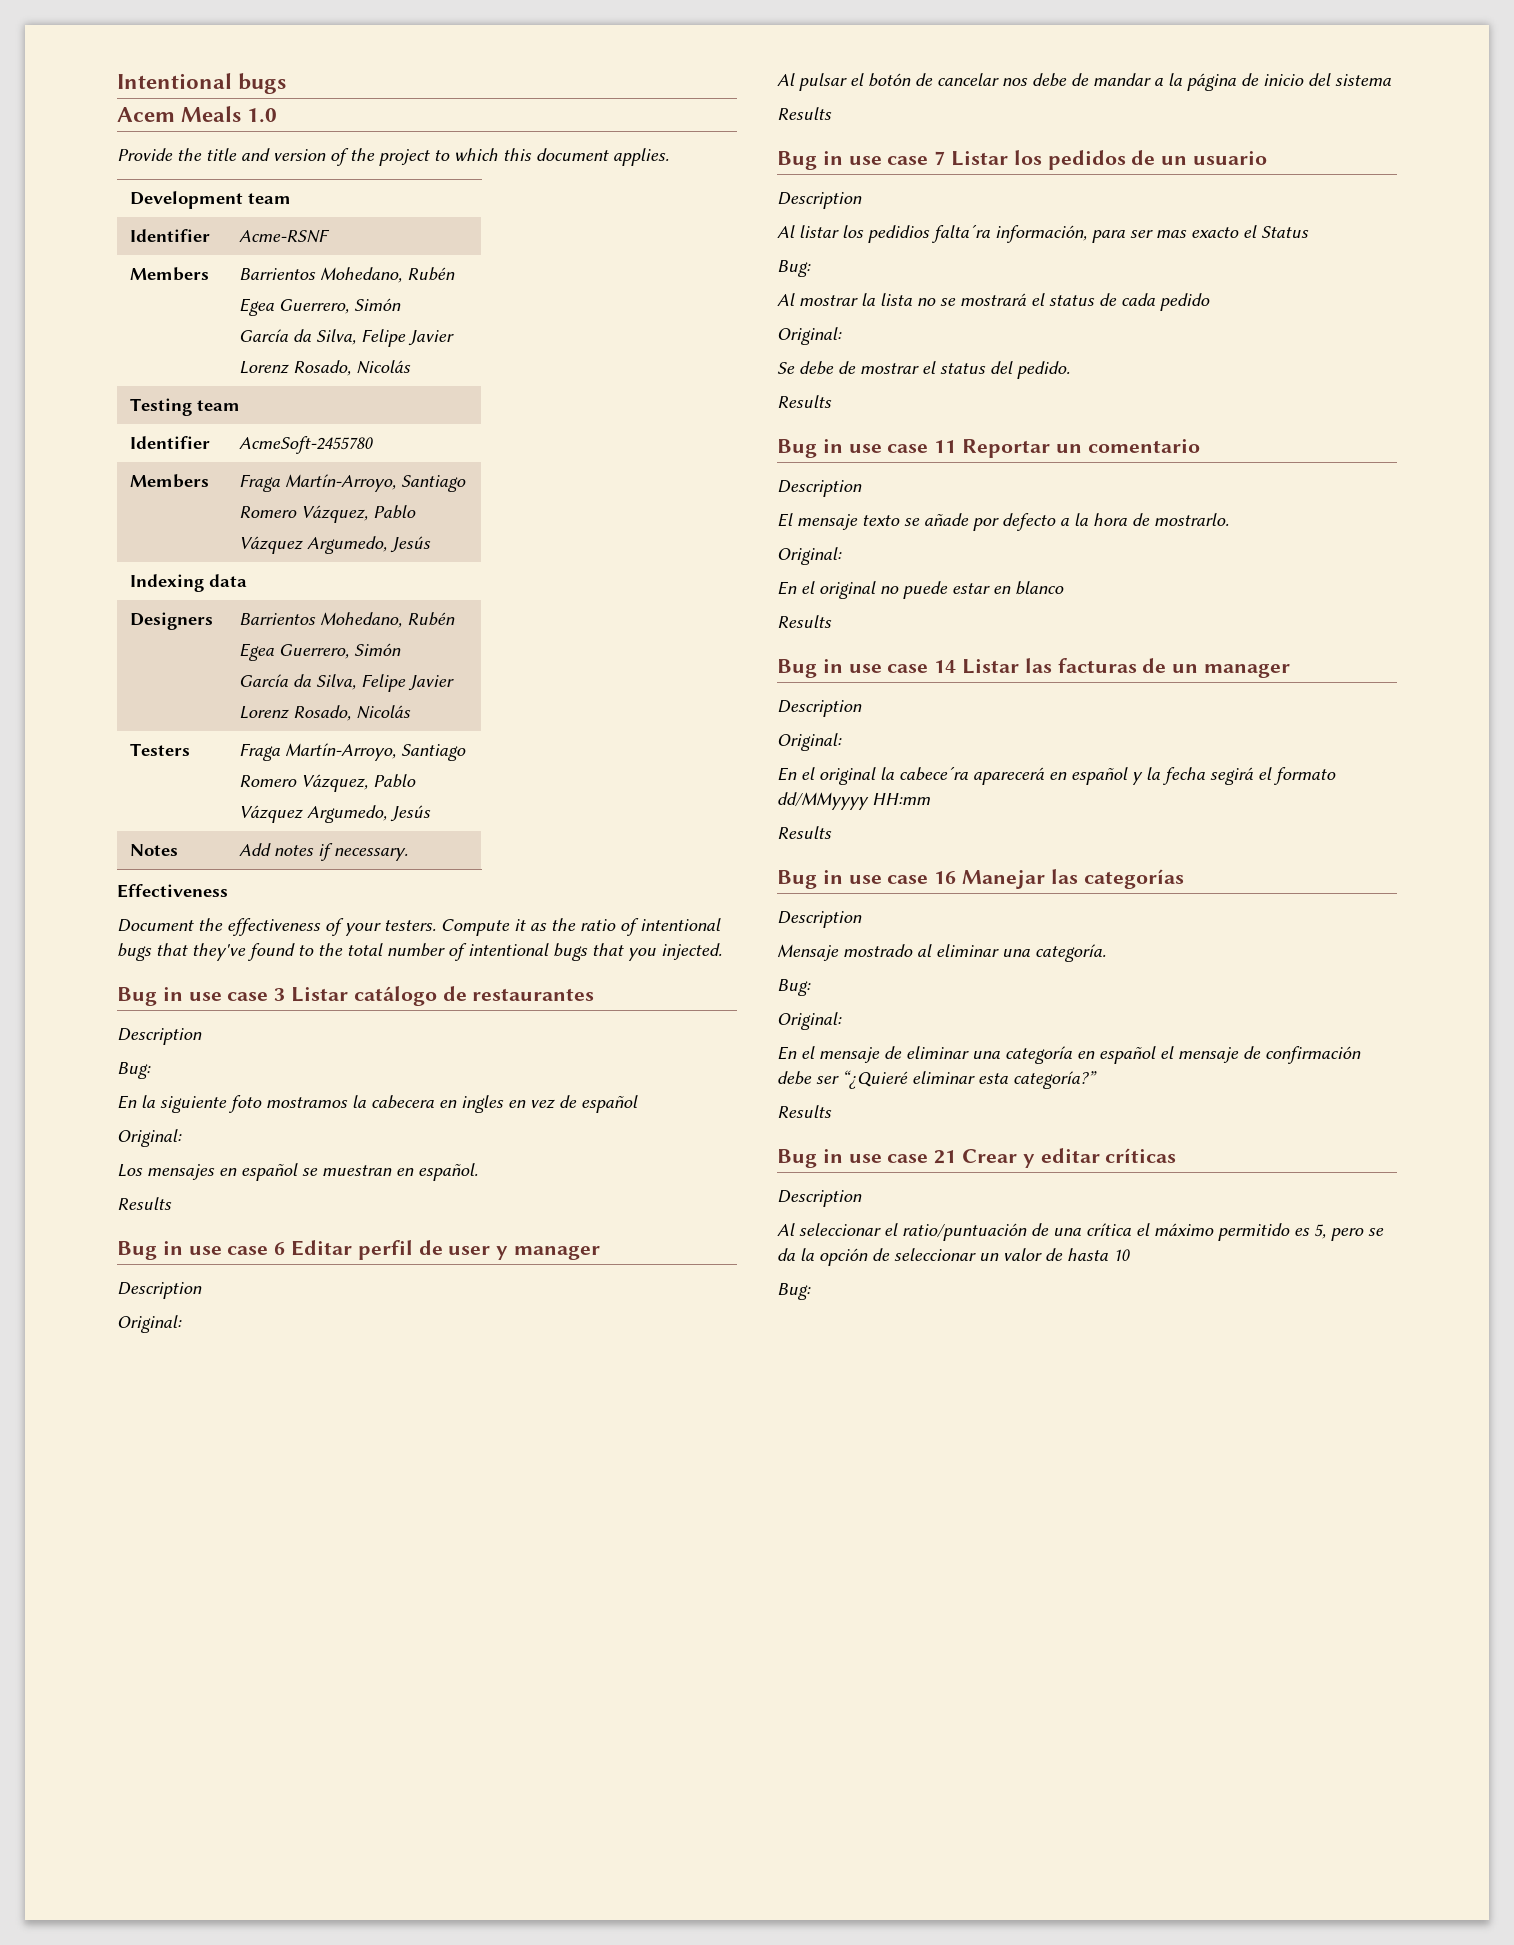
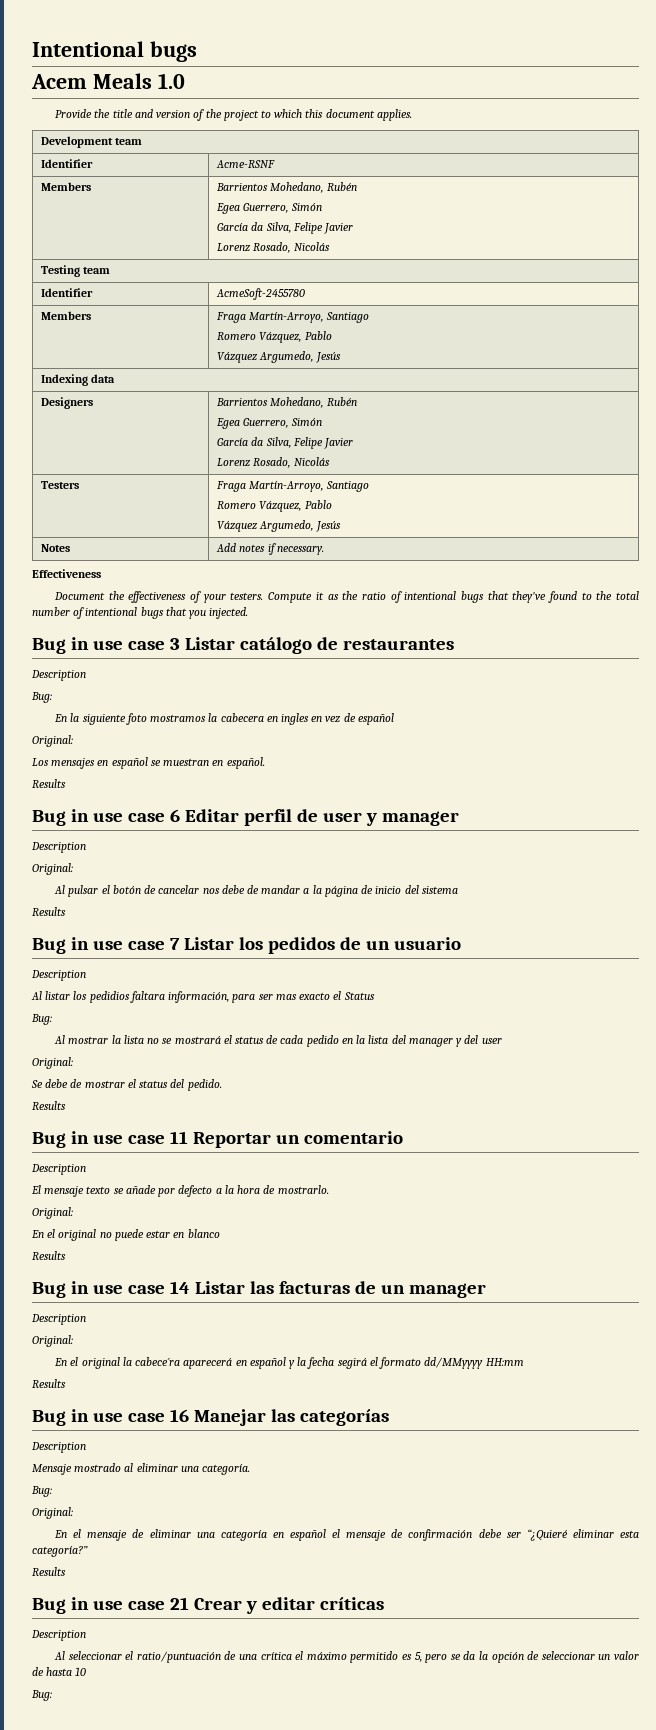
- Al listar los pedidios falta´ra información, para ser mas exacto el Status
+ Al listar los pedidios faltara información, para ser mas exacto el Status
- Al mostrar la lista no se mostrará el status de cada pedido
+ Al mostrar la lista no se mostrará el status de cada pedido en la lista del manager y del user

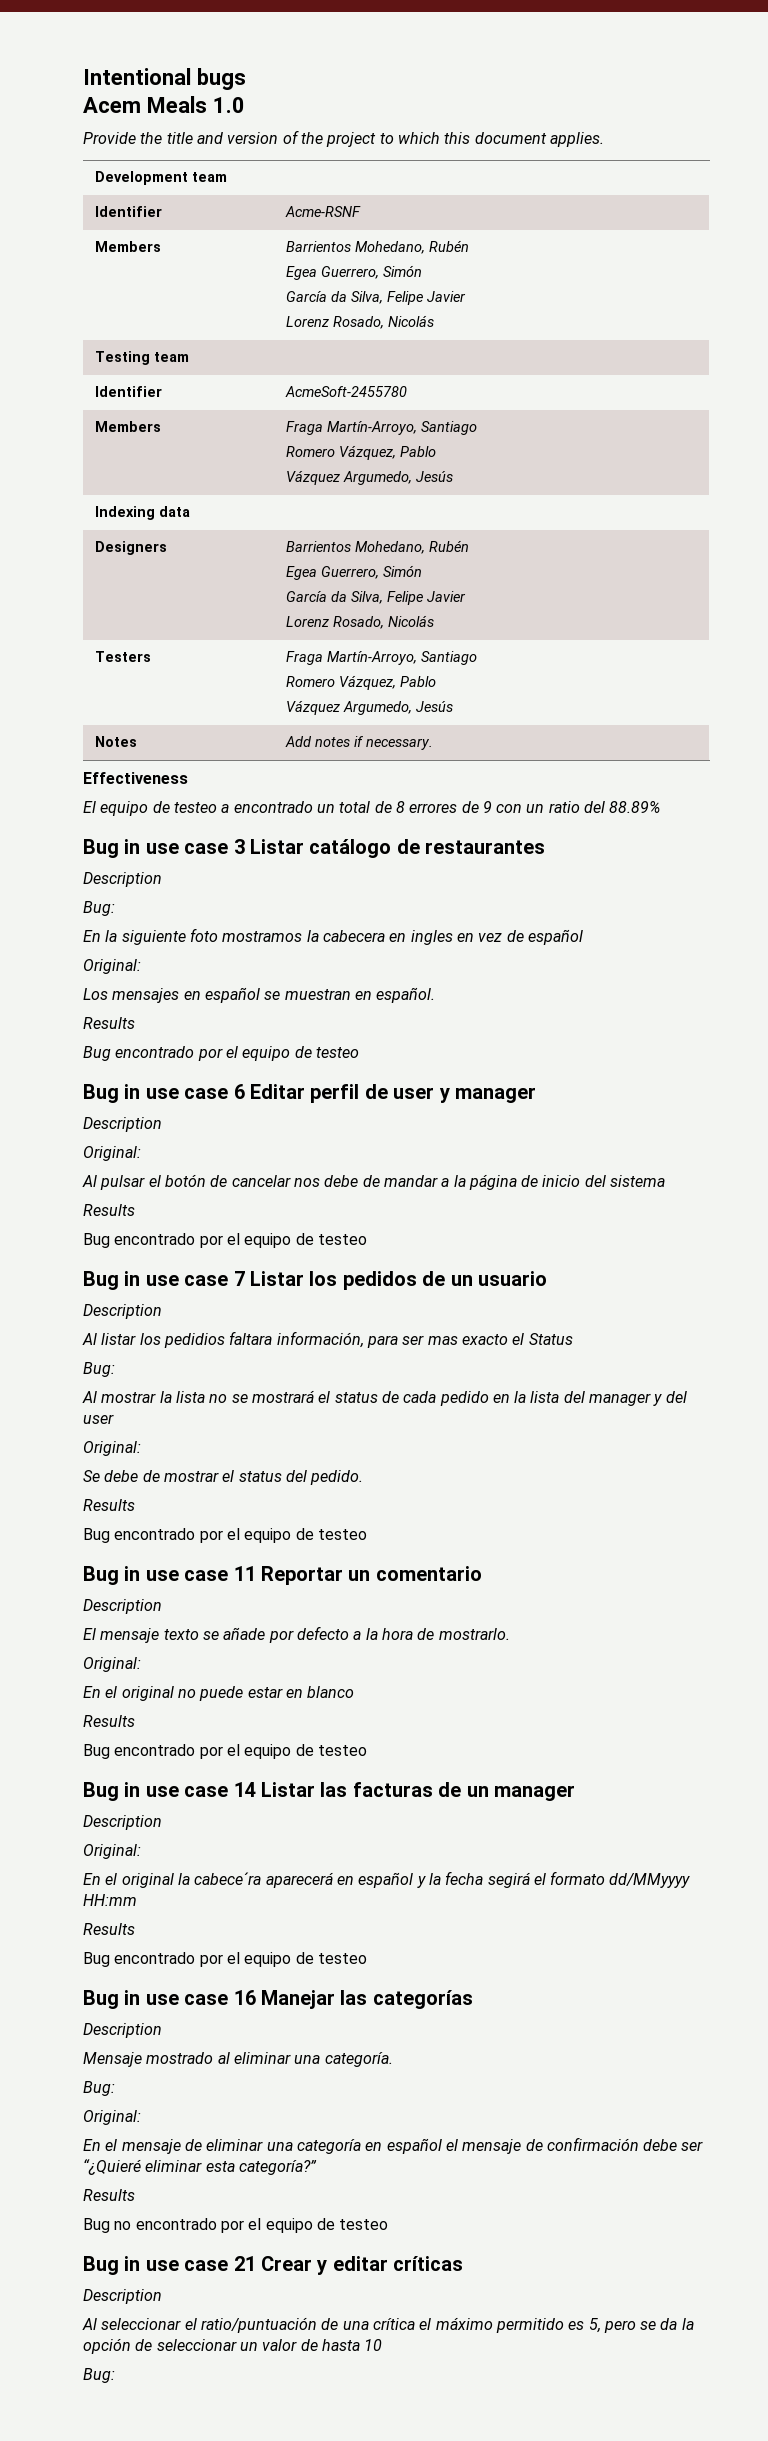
- Document the effectiveness of your testers. Compute it as the ratio of intentional bugs that they've found to the total number of intentional bugs that you injected.
+ El equipo de testeo a encontrado un total de 8 errores de 9 con un ratio del 88.89%
  Los mensajes en español se muestran en español.
  Results
+ Bug encontrado por el equipo de testeo
  Al pulsar el botón de cancelar nos debe de mandar a la página de inicio del sistema
  Results
+ Bug encontrado por el equipo de testeo
  Se debe de mostrar el status del pedido.
  Results
+ Bug encontrado por el equipo de testeo
  En el original no puede estar en blanco
  Results
+ Bug encontrado por el equipo de testeo
  En el original la cabece´ra aparecerá en español y la fecha segirá el formato dd/MMyyyy HH:mm
  Results
+ Bug encontrado por el equipo de testeo
+ Bug no encontrado por el equipo de testeo

